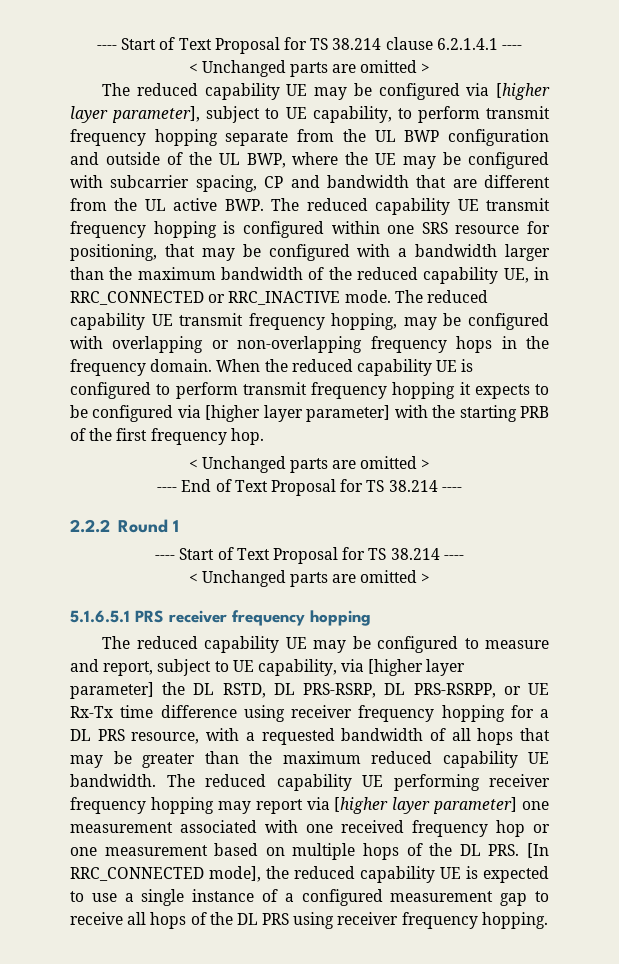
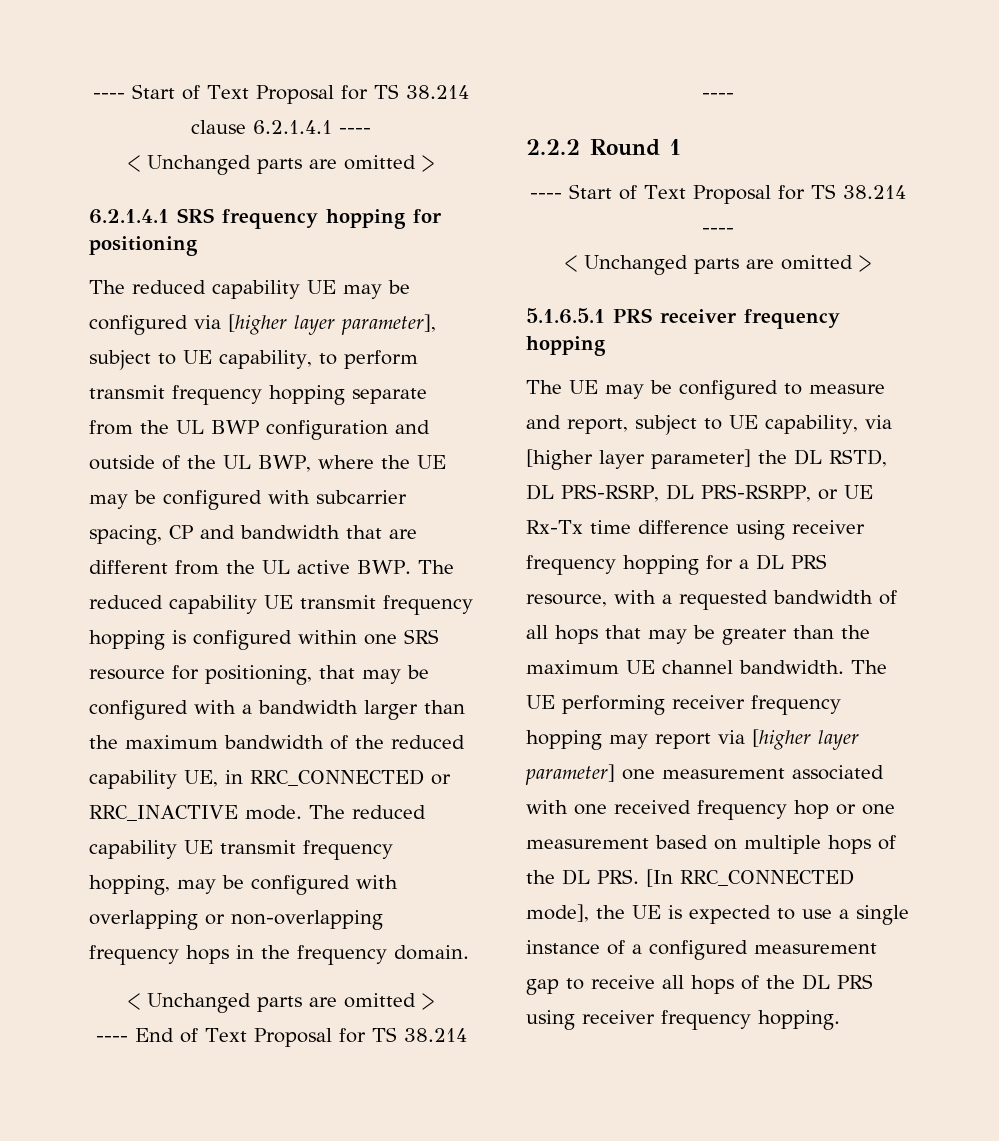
+ 6.2.1.4.1 SRS frequency hopping for positioning
- When the reduced capability UE is configured to perform transmit frequency hopping it expects to be configured via [higher layer parameter] with the starting PRB of the first frequency hop.
- The reduced capability UE may be configured to measure and report, subject to UE capability, via [higher layer parameter] the DL RSTD, DL PRS-RSRP, DL PRS-RSRPP, or UE Rx-Tx time difference using receiver frequency hopping for a DL PRS resource, with a requested bandwidth of all hops that may be greater than the maximum reduced capability UE bandwidth. The reduced capability UE performing receiver frequency hopping may report via [higher layer parameter] one measurement associated with one received frequency hop or one measurement based on multiple hops of the DL PRS. [In RRC_CONNECTED mode], the reduced capability UE is expected to use a single instance of a configured measurement gap to receive all hops of the DL PRS using receiver frequency hopping.
+ The UE may be configured to measure and report, subject to UE capability, via [higher layer parameter] the DL RSTD, DL PRS-RSRP, DL PRS-RSRPP, or UE Rx-Tx time difference using receiver frequency hopping for a DL PRS resource, with a requested bandwidth of all hops that may be greater than the maximum UE channel bandwidth. The UE performing receiver frequency hopping may report via [higher layer parameter] one measurement associated with one received frequency hop or one measurement based on multiple hops of the DL PRS. [In RRC_CONNECTED mode], the UE is expected to use a single instance of a configured measurement gap to receive all hops of the DL PRS using receiver frequency hopping.

